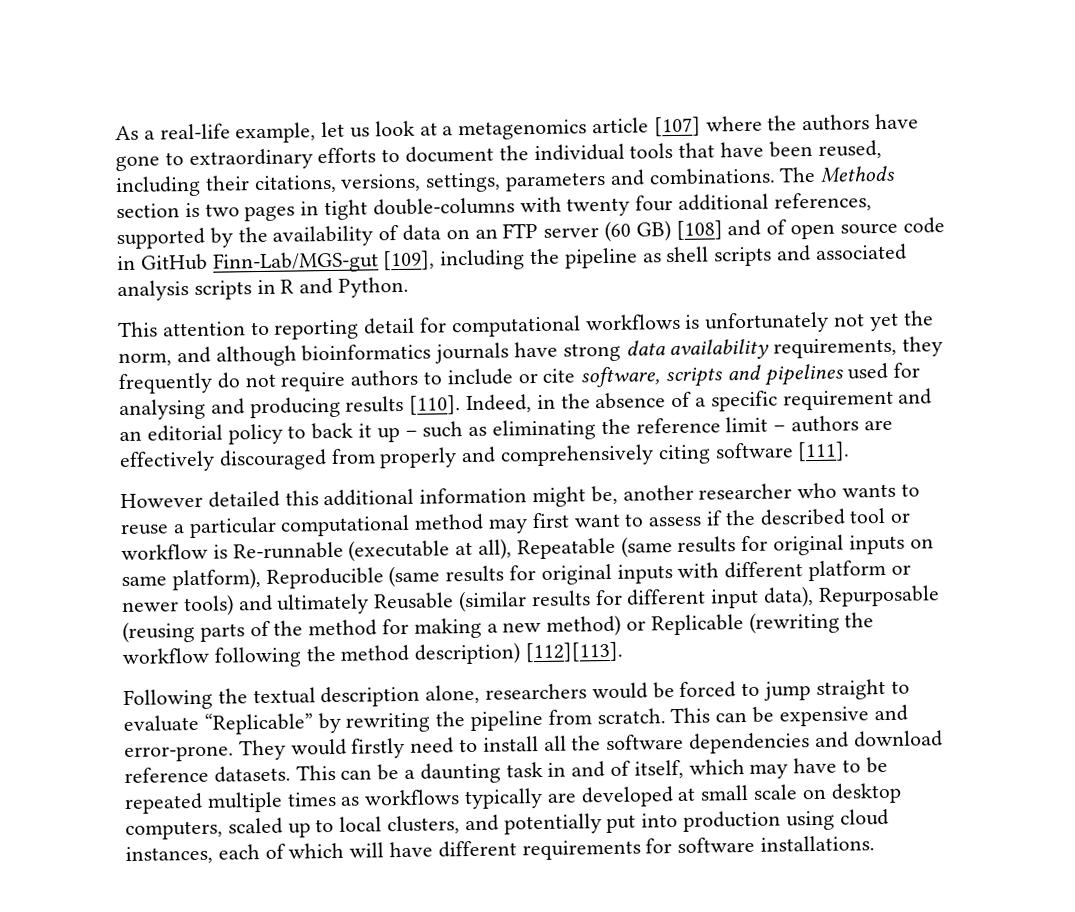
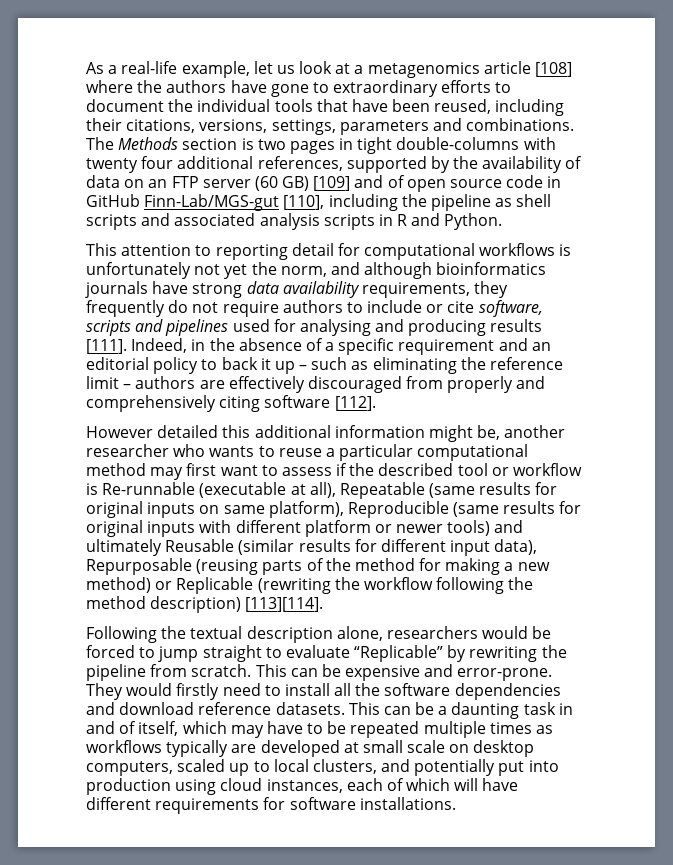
- As a real-life example, let us look at a metagenomics article [107] where the authors have gone to extraordinary efforts to document the individual tools that have been reused, including their citations, versions, settings, parameters and combinations.
+ As a real-life example, let us look at a metagenomics article [108] where the authors have gone to extraordinary efforts to document the individual tools that have been reused, including their citations, versions, settings, parameters and combinations.
- The Methods section is two pages in tight double-columns with twenty four additional references, supported by the availability of data on an FTP server (60 GB) [108] and of open source code in GitHub Finn-Lab/MGS-gut [109], including the pipeline as shell scripts and associated analysis scripts in R and Python.
+ The Methods section is two pages in tight double-columns with twenty four additional references, supported by the availability of data on an FTP server (60 GB) [109] and of open source code in GitHub Finn-Lab/MGS-gut [110], including the pipeline as shell scripts and associated analysis scripts in R and Python.
- This attention to reporting detail for computational workflows is unfortunately not yet the norm, and although bioinformatics journals have strong data availability requirements, they frequently do not require authors to include or cite software, scripts and pipelines used for analysing and producing results [110].
+ This attention to reporting detail for computational workflows is unfortunately not yet the norm, and although bioinformatics journals have strong data availability requirements, they frequently do not require authors to include or cite software, scripts and pipelines used for analysing and producing results [111].
- Indeed, in the absence of a specific requirement and an editorial policy to back it up – such as eliminating the reference limit – authors are effectively discouraged from properly and comprehensively citing software [111].
+ Indeed, in the absence of a specific requirement and an editorial policy to back it up – such as eliminating the reference limit – authors are effectively discouraged from properly and comprehensively citing software [112].
- However detailed this additional information might be, another researcher who wants to reuse a particular computational method may first want to assess if the described tool or workflow is Re-runnable (executable at all), Repeatable (same results for original inputs on same platform), Reproducible (same results for original inputs with different platform or newer tools) and ultimately Reusable (similar results for different input data), Repurposable (reusing parts of the method for making a new method) or Replicable (rewriting the workflow following the method description) [112][113].
+ However detailed this additional information might be, another researcher who wants to reuse a particular computational method may first want to assess if the described tool or workflow is Re-runnable (executable at all), Repeatable (same results for original inputs on same platform), Reproducible (same results for original inputs with different platform or newer tools) and ultimately Reusable (similar results for different input data), Repurposable (reusing parts of the method for making a new method) or Replicable (rewriting the workflow following the method description) [113][114].

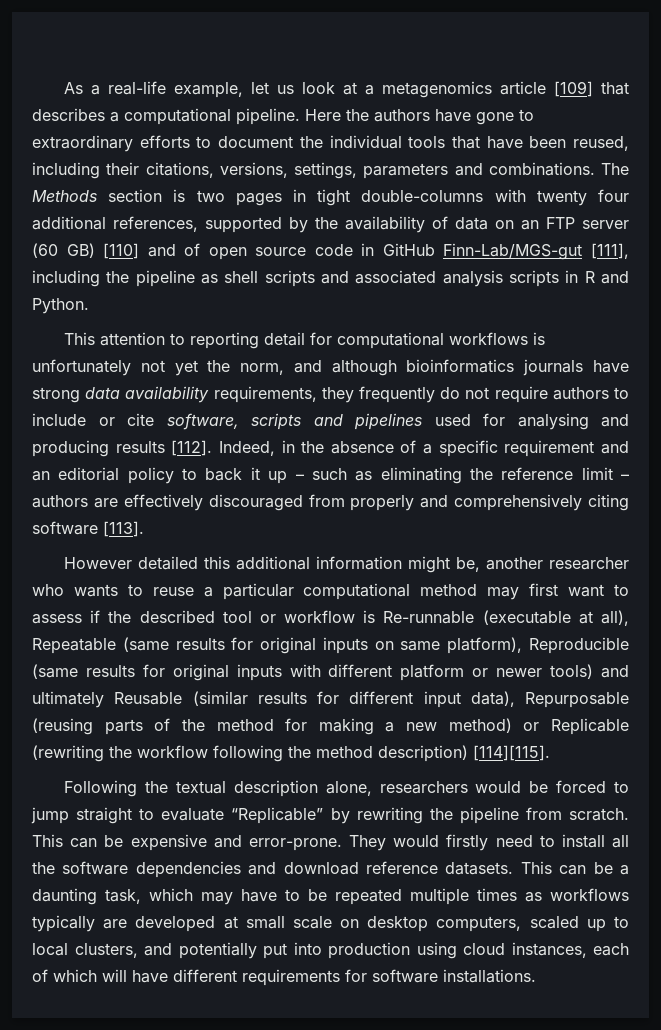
- As a real-life example, let us look at a metagenomics article [108] where the authors have gone to extraordinary efforts to document the individual tools that have been reused, including their citations, versions, settings, parameters and combinations.
+ As a real-life example, let us look at a metagenomics article [109] that describes a computational pipeline. Here the authors have gone to extraordinary efforts to document the individual tools that have been reused, including their citations, versions, settings, parameters and combinations.
- The Methods section is two pages in tight double-columns with twenty four additional references, supported by the availability of data on an FTP server (60 GB) [109] and of open source code in GitHub Finn-Lab/MGS-gut [110], including the pipeline as shell scripts and associated analysis scripts in R and Python.
+ The Methods section is two pages in tight double-columns with twenty four additional references, supported by the availability of data on an FTP server (60 GB) [110] and of open source code in GitHub Finn-Lab/MGS-gut [111], including the pipeline as shell scripts and associated analysis scripts in R and Python.
- This attention to reporting detail for computational workflows is unfortunately not yet the norm, and although bioinformatics journals have strong data availability requirements, they frequently do not require authors to include or cite software, scripts and pipelines used for analysing and producing results [111].
+ This attention to reporting detail for computational workflows is unfortunately not yet the norm, and although bioinformatics journals have strong data availability requirements, they frequently do not require authors to include or cite software, scripts and pipelines used for analysing and producing results [112].
- Indeed, in the absence of a specific requirement and an editorial policy to back it up – such as eliminating the reference limit – authors are effectively discouraged from properly and comprehensively citing software [112].
+ Indeed, in the absence of a specific requirement and an editorial policy to back it up – such as eliminating the reference limit – authors are effectively discouraged from properly and comprehensively citing software [113].
- However detailed this additional information might be, another researcher who wants to reuse a particular computational method may first want to assess if the described tool or workflow is Re-runnable (executable at all), Repeatable (same results for original inputs on same platform), Reproducible (same results for original inputs with different platform or newer tools) and ultimately Reusable (similar results for different input data), Repurposable (reusing parts of the method for making a new method) or Replicable (rewriting the workflow following the method description) [113][114].
+ However detailed this additional information might be, another researcher who wants to reuse a particular computational method may first want to assess if the described tool or workflow is Re-runnable (executable at all), Repeatable (same results for original inputs on same platform), Reproducible (same results for original inputs with different platform or newer tools) and ultimately Reusable (similar results for different input data), Repurposable (reusing parts of the method for making a new method) or Replicable (rewriting the workflow following the method description) [114][115].
- This can be a daunting task in and of itself, which may have to be repeated multiple times as workflows typically are developed at small scale on desktop computers, scaled up to local clusters, and potentially put into production using cloud instances, each of which will have different requirements for software installations.
+ This can be a daunting task, which may have to be repeated multiple times as workflows typically are developed at small scale on desktop computers, scaled up to local clusters, and potentially put into production using cloud instances, each of which will have different requirements for software installations.

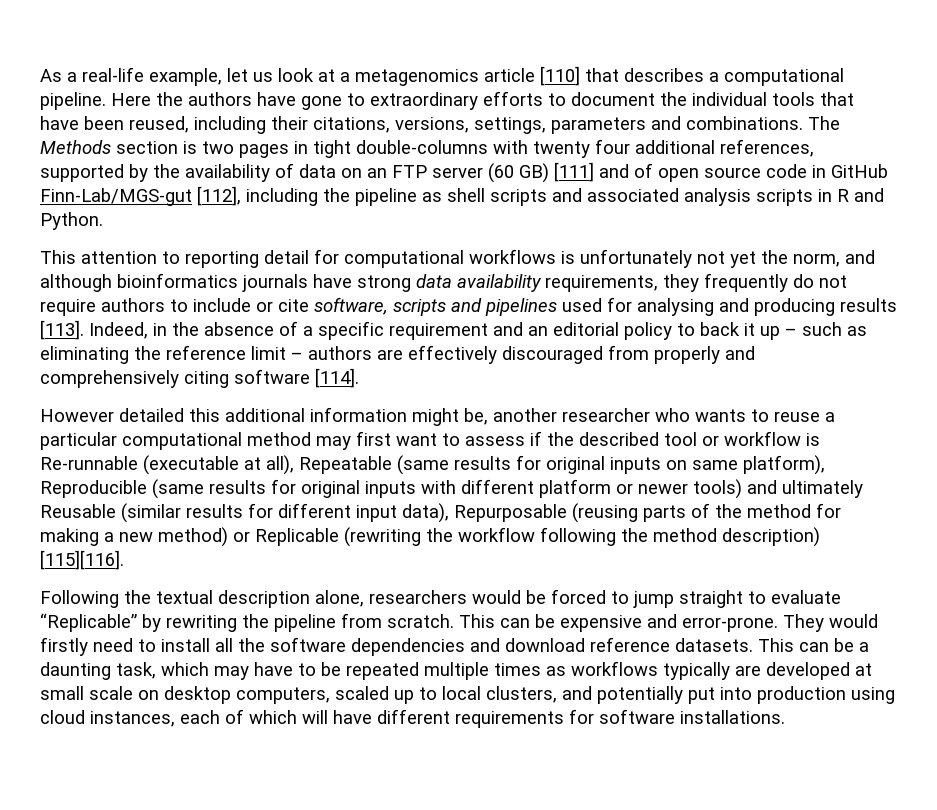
- As a real-life example, let us look at a metagenomics article [109] that describes a computational pipeline.
+ As a real-life example, let us look at a metagenomics article [110] that describes a computational pipeline.
- The Methods section is two pages in tight double-columns with twenty four additional references, supported by the availability of data on an FTP server (60 GB) [110] and of open source code in GitHub Finn-Lab/MGS-gut [111], including the pipeline as shell scripts and associated analysis scripts in R and Python.
+ The Methods section is two pages in tight double-columns with twenty four additional references, supported by the availability of data on an FTP server (60 GB) [111] and of open source code in GitHub Finn-Lab/MGS-gut [112], including the pipeline as shell scripts and associated analysis scripts in R and Python.
- This attention to reporting detail for computational workflows is unfortunately not yet the norm, and although bioinformatics journals have strong data availability requirements, they frequently do not require authors to include or cite software, scripts and pipelines used for analysing and producing results [112].
+ This attention to reporting detail for computational workflows is unfortunately not yet the norm, and although bioinformatics journals have strong data availability requirements, they frequently do not require authors to include or cite software, scripts and pipelines used for analysing and producing results [113].
- Indeed, in the absence of a specific requirement and an editorial policy to back it up – such as eliminating the reference limit – authors are effectively discouraged from properly and comprehensively citing software [113].
+ Indeed, in the absence of a specific requirement and an editorial policy to back it up – such as eliminating the reference limit – authors are effectively discouraged from properly and comprehensively citing software [114].
- However detailed this additional information might be, another researcher who wants to reuse a particular computational method may first want to assess if the described tool or workflow is Re-runnable (executable at all), Repeatable (same results for original inputs on same platform), Reproducible (same results for original inputs with different platform or newer tools) and ultimately Reusable (similar results for different input data), Repurposable (reusing parts of the method for making a new method) or Replicable (rewriting the workflow following the method description) [114][115].
+ However detailed this additional information might be, another researcher who wants to reuse a particular computational method may first want to assess if the described tool or workflow is Re-runnable (executable at all), Repeatable (same results for original inputs on same platform), Reproducible (same results for original inputs with different platform or newer tools) and ultimately Reusable (similar results for different input data), Repurposable (reusing parts of the method for making a new method) or Replicable (rewriting the workflow following the method description) [115][116].

